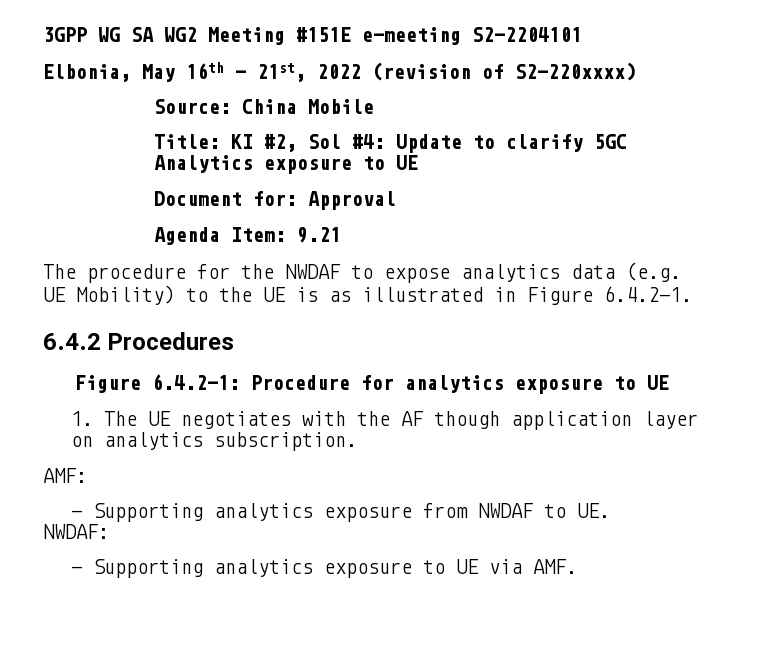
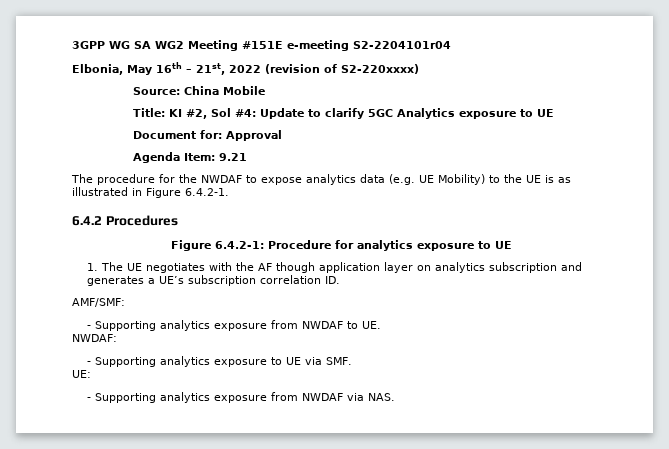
- 3GPP WG SA WG2 Meeting #151E e-meeting S2-2204101
+ 3GPP WG SA WG2 Meeting #151E e-meeting S2-2204101r04
- 1. The UE negotiates with the AF though application layer on analytics subscription.
- AMF:
+ 1. The UE negotiates with the AF though application layer on analytics subscription and generates a UE’s subscription correlation ID.
+ AMF/SMF:
- - Supporting analytics exposure to UE via AMF.
+ - Supporting analytics exposure to UE via SMF.
+ UE:
+ - Supporting analytics exposure from NWDAF via NAS.

